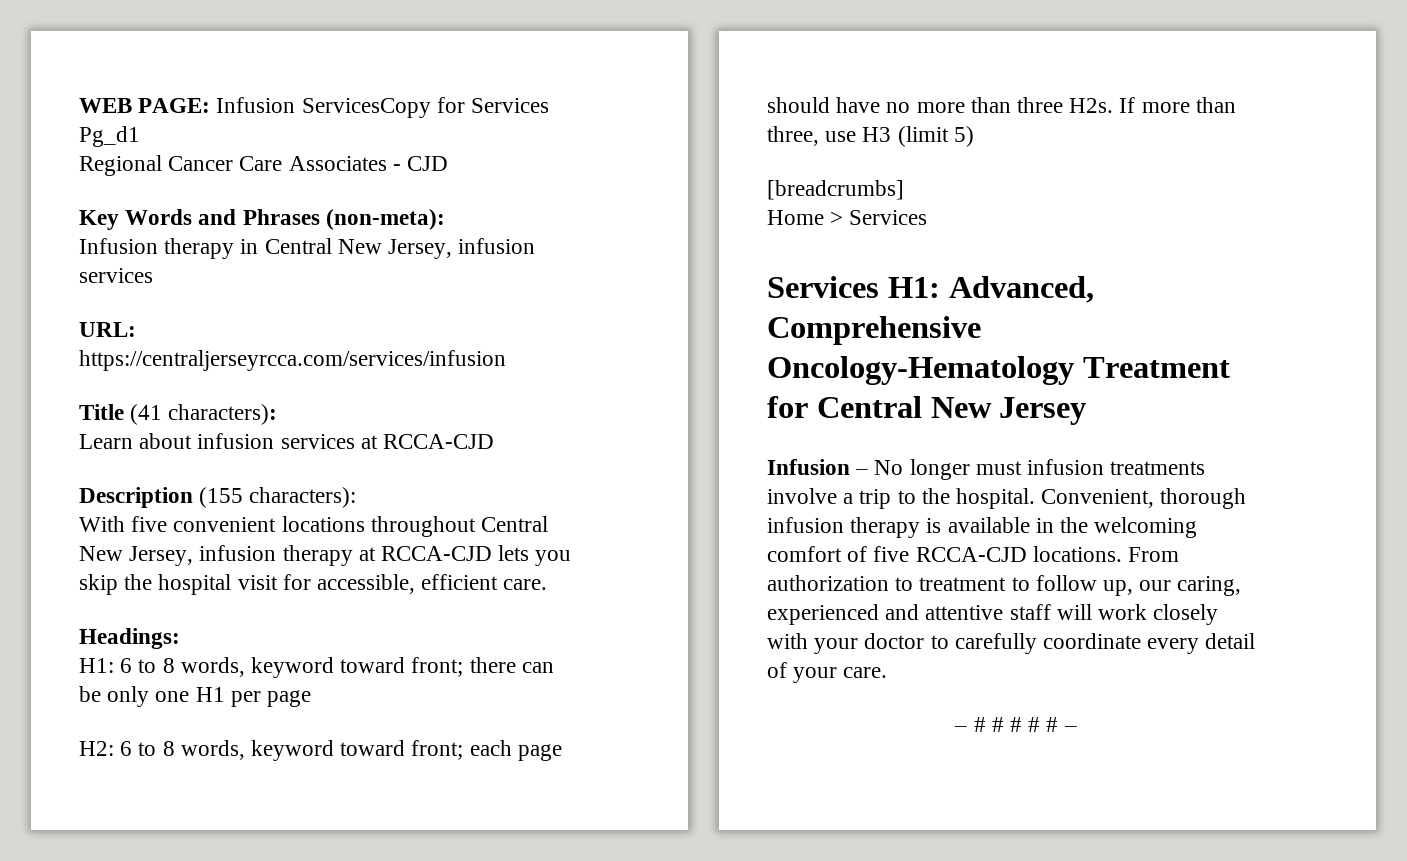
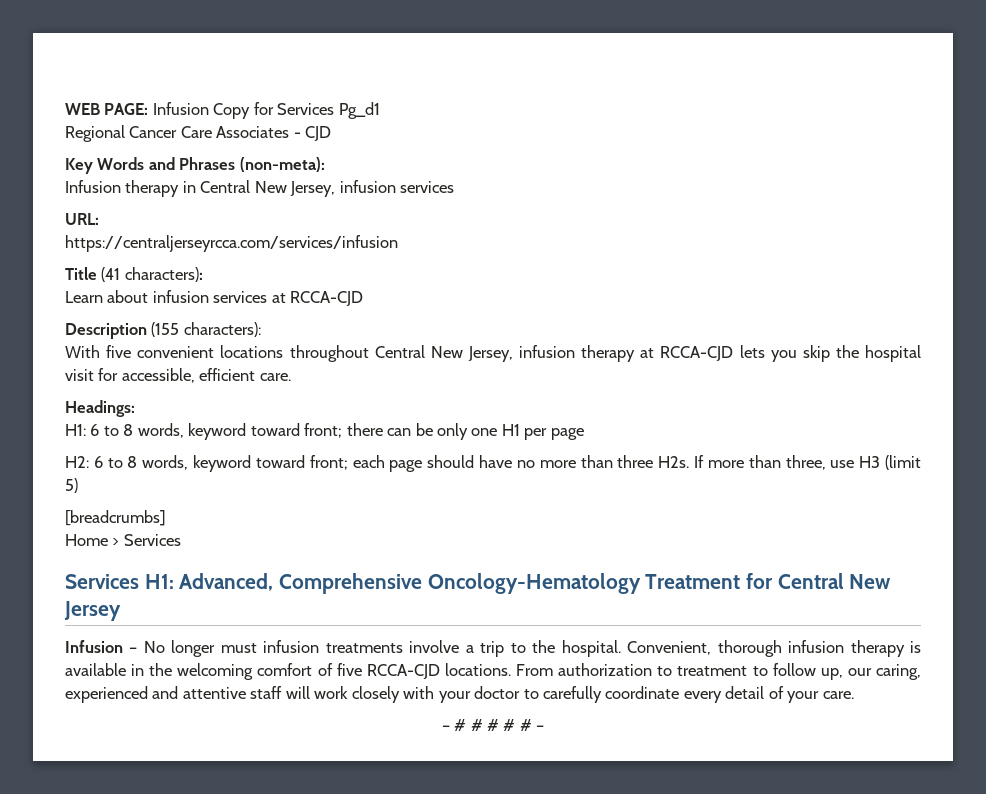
- WEB PAGE: Infusion ServicesCopy for Services Pg_d1
+ WEB PAGE: Infusion Copy for Services Pg_d1

